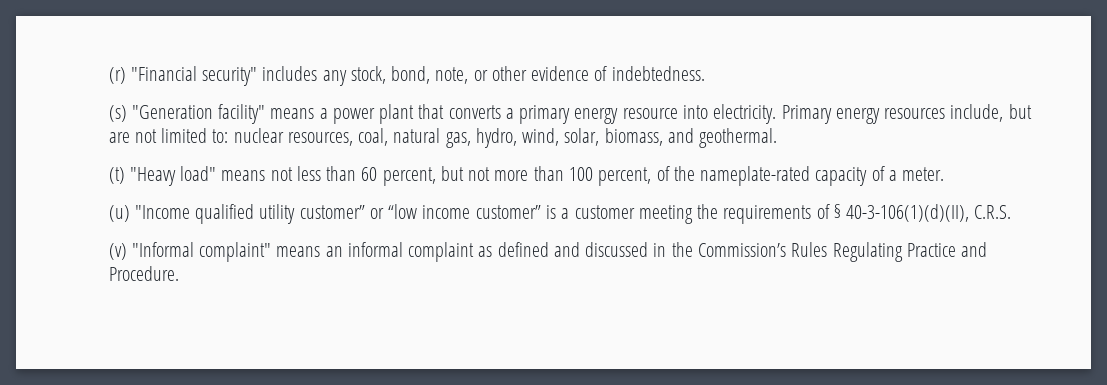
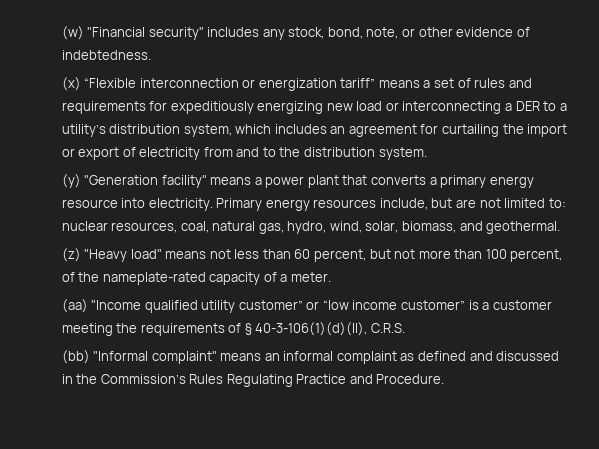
- (r) "Financial security" includes any stock, bond, note, or other evidence of indebtedness.
+ (w) "Financial security" includes any stock, bond, note, or other evidence of indebtedness.
- (s) "Generation facility" means a power plant that converts a primary energy resource into electricity.
+ (x) “Flexible interconnection or energization tariff” means a set of rules and requirements for expeditiously energizing new load or interconnecting a DER to a utility’s distribution system, which includes an agreement for curtailing the import or export of electricity from and to the distribution system.
+ (y) "Generation facility" means a power plant that converts a primary energy resource into electricity.
- (t) "Heavy load" means not less than 60 percent, but not more than 100 percent, of the nameplate-rated capacity of a meter.
+ (z) "Heavy load" means not less than 60 percent, but not more than 100 percent, of the nameplate-rated capacity of a meter.
- (u) "Income qualified utility customer” or “low income customer” is a customer meeting the requirements of § 40-3-106(1)(d)(II), C.R.S.
+ (aa) "Income qualified utility customer” or “low income customer” is a customer meeting the requirements of § 40-3-106(1)(d)(II), C.R.S.
- (v) "Informal complaint" means an informal complaint as defined and discussed in the Commission’s Rules Regulating Practice and Procedure.
+ (bb) "Informal complaint" means an informal complaint as defined and discussed in the Commission’s Rules Regulating Practice and Procedure.

